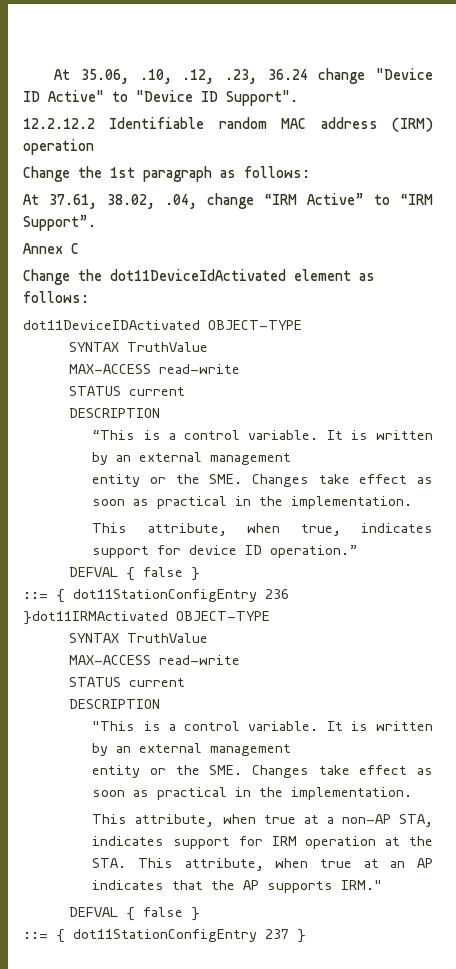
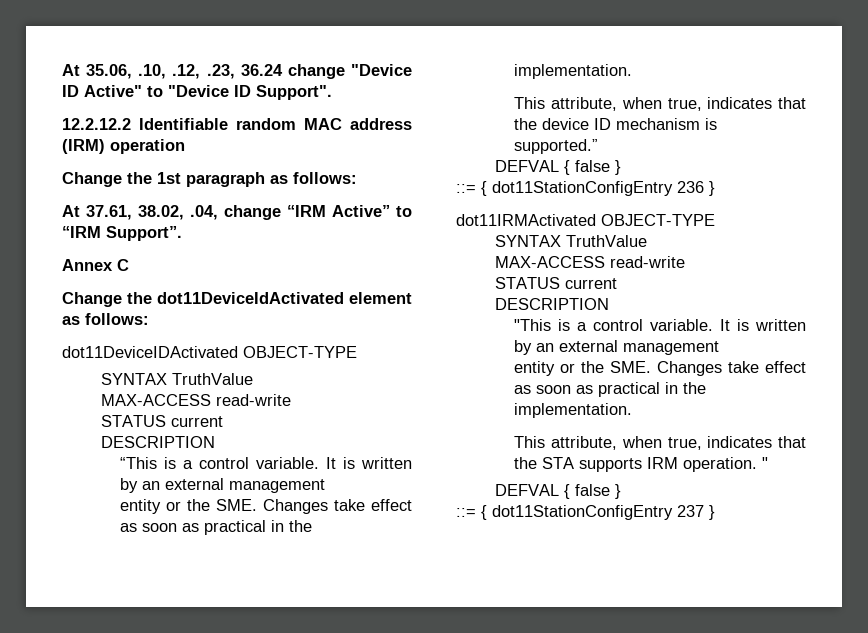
- This attribute, when true, indicates support for device ID operation.”
+ This attribute, when true, indicates that the device ID mechanism is supported.”
- ::= { dot11StationConfigEntry 236 }dot11IRMActivated OBJECT-TYPE
+ ::= { dot11StationConfigEntry 236 }
+ dot11IRMActivated OBJECT-TYPE
- This attribute, when true at a non-AP STA, indicates support for IRM operation at the STA. This attribute, when true at an AP indicates that the AP supports IRM."
+ This attribute, when true, indicates that the STA supports IRM operation. "

